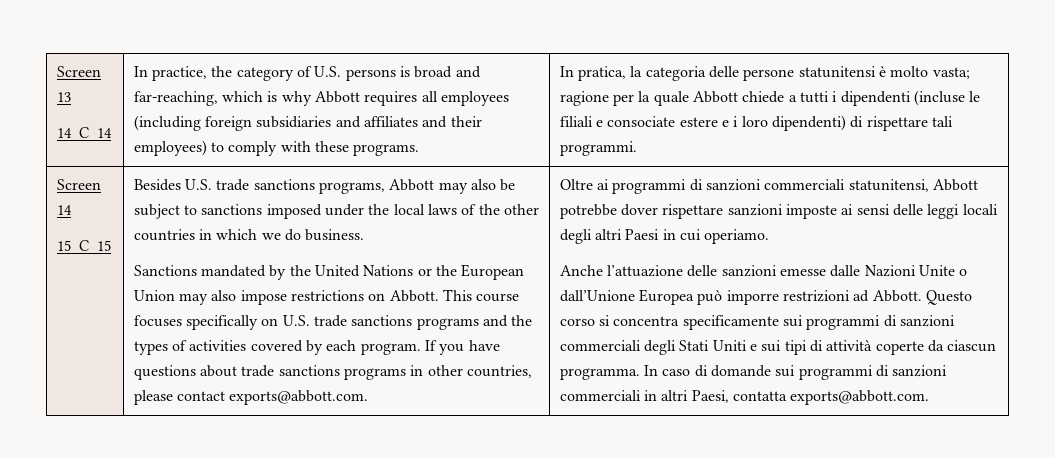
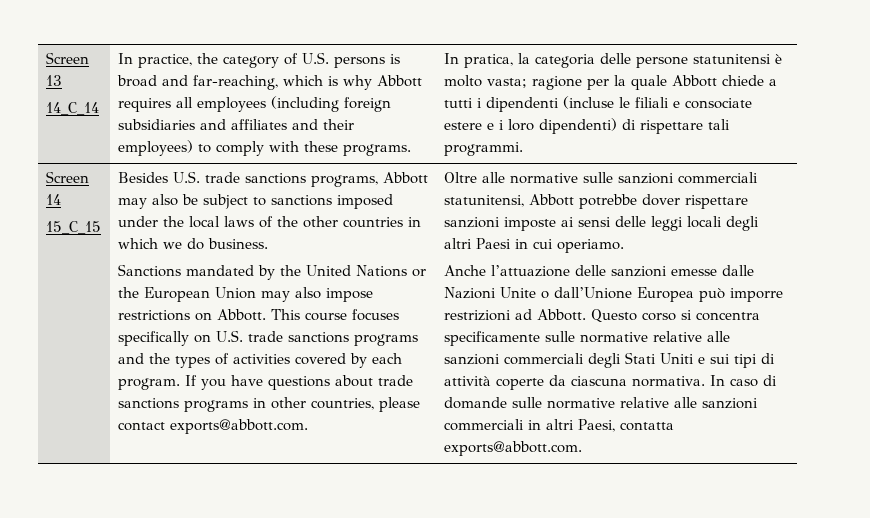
- Oltre ai programmi di sanzioni commerciali statunitensi, Abbott potrebbe dover rispettare sanzioni imposte ai sensi delle leggi locali degli altri Paesi in cui operiamo.
+ Oltre alle normative sulle sanzioni commerciali statunitensi, Abbott potrebbe dover rispettare sanzioni imposte ai sensi delle leggi locali degli altri Paesi in cui operiamo.
- Questo corso si concentra specificamente sui programmi di sanzioni commerciali degli Stati Uniti e sui tipi di attività coperte da ciascun programma.
+ Questo corso si concentra specificamente sulle normative relative alle sanzioni commerciali degli Stati Uniti e sui tipi di attività coperte da ciascuna normativa.
- In caso di domande sui programmi di sanzioni commerciali in altri Paesi, contatta exports@abbott.com.
+ In caso di domande sulle normative relative alle sanzioni commerciali in altri Paesi, contatta exports@abbott.com.

